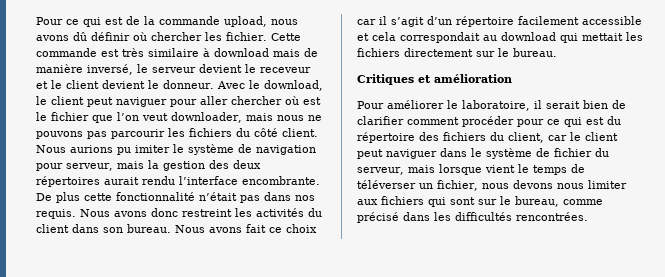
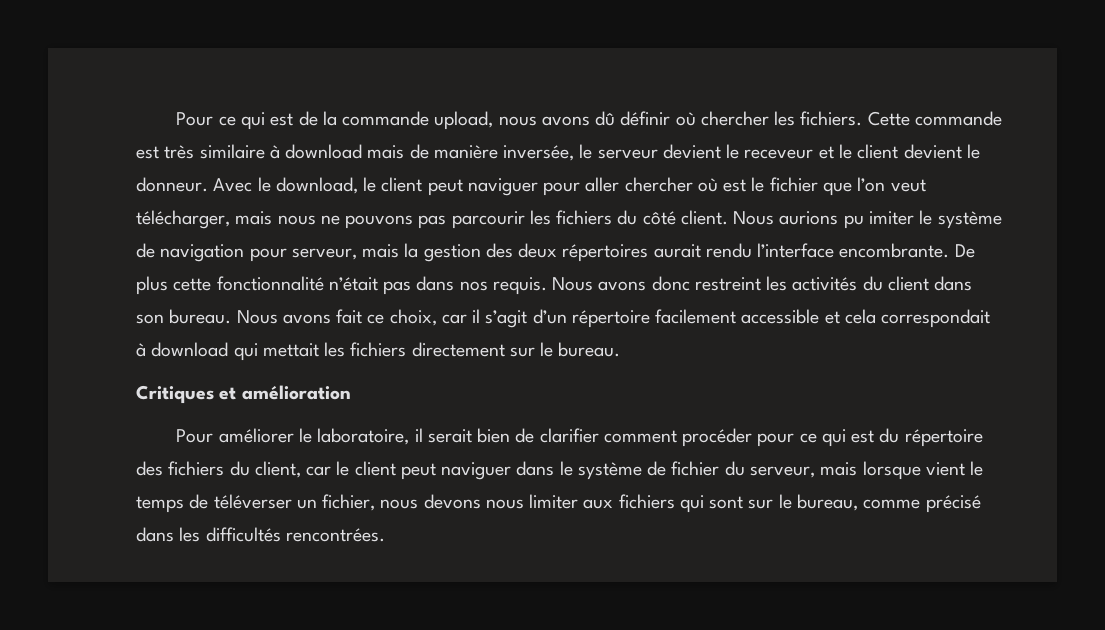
- Pour ce qui est de la commande upload, nous avons dû définir où chercher les fichier.
+ Pour ce qui est de la commande upload, nous avons dû définir où chercher les fichiers.
- Cette commande est très similaire à download mais de manière inversé, le serveur devient le receveur et le client devient le donneur.
+ Cette commande est très similaire à download mais de manière inversée, le serveur devient le receveur et le client devient le donneur.
- Avec le download, le client peut naviguer pour aller chercher où est le fichier que l’on veut downloader, mais nous ne pouvons pas parcourir les fichiers du côté client.
+ Avec le download, le client peut naviguer pour aller chercher où est le fichier que l’on veut télécharger, mais nous ne pouvons pas parcourir les fichiers du côté client.
- Nous avons fait ce choix car il s’agit d’un répertoire facilement accessible et cela correspondait au download qui mettait les fichiers directement sur le bureau.
+ Nous avons fait ce choix, car il s’agit d’un répertoire facilement accessible et cela correspondait à download qui mettait les fichiers directement sur le bureau.

